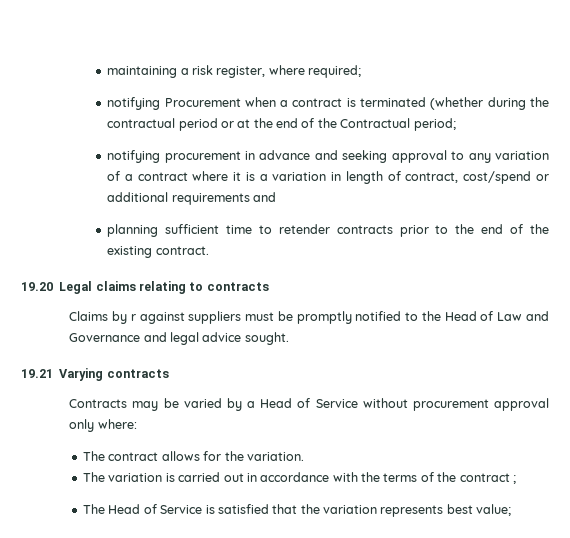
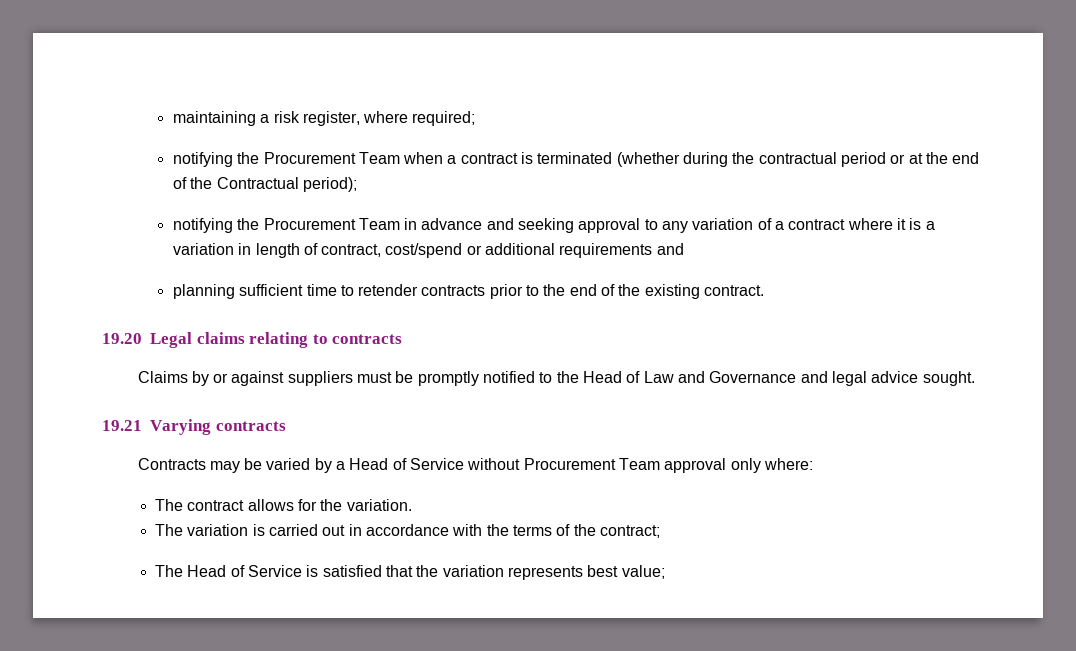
- notifying Procurement when a contract is terminated (whether during the contractual period or at the end of the Contractual period;
- notifying procurement in advance and seeking approval to any variation of a contract where it is a variation in length of contract, cost/spend or additional requirements and
+ notifying the Procurement Team when a contract is terminated (whether during the contractual period or at the end of the Contractual period);
+ notifying the Procurement Team in advance and seeking approval to any variation of a contract where it is a variation in length of contract, cost/spend or additional requirements and
- Claims by r against suppliers must be promptly notified to the Head of Law and Governance and legal advice sought.
+ Claims by or against suppliers must be promptly notified to the Head of Law and Governance and legal advice sought.
- Contracts may be varied by a Head of Service without procurement approval only where:
+ Contracts may be varied by a Head of Service without Procurement Team approval only where:
- The variation is carried out in accordance with the terms of the contract ;
+ The variation is carried out in accordance with the terms of the contract;

